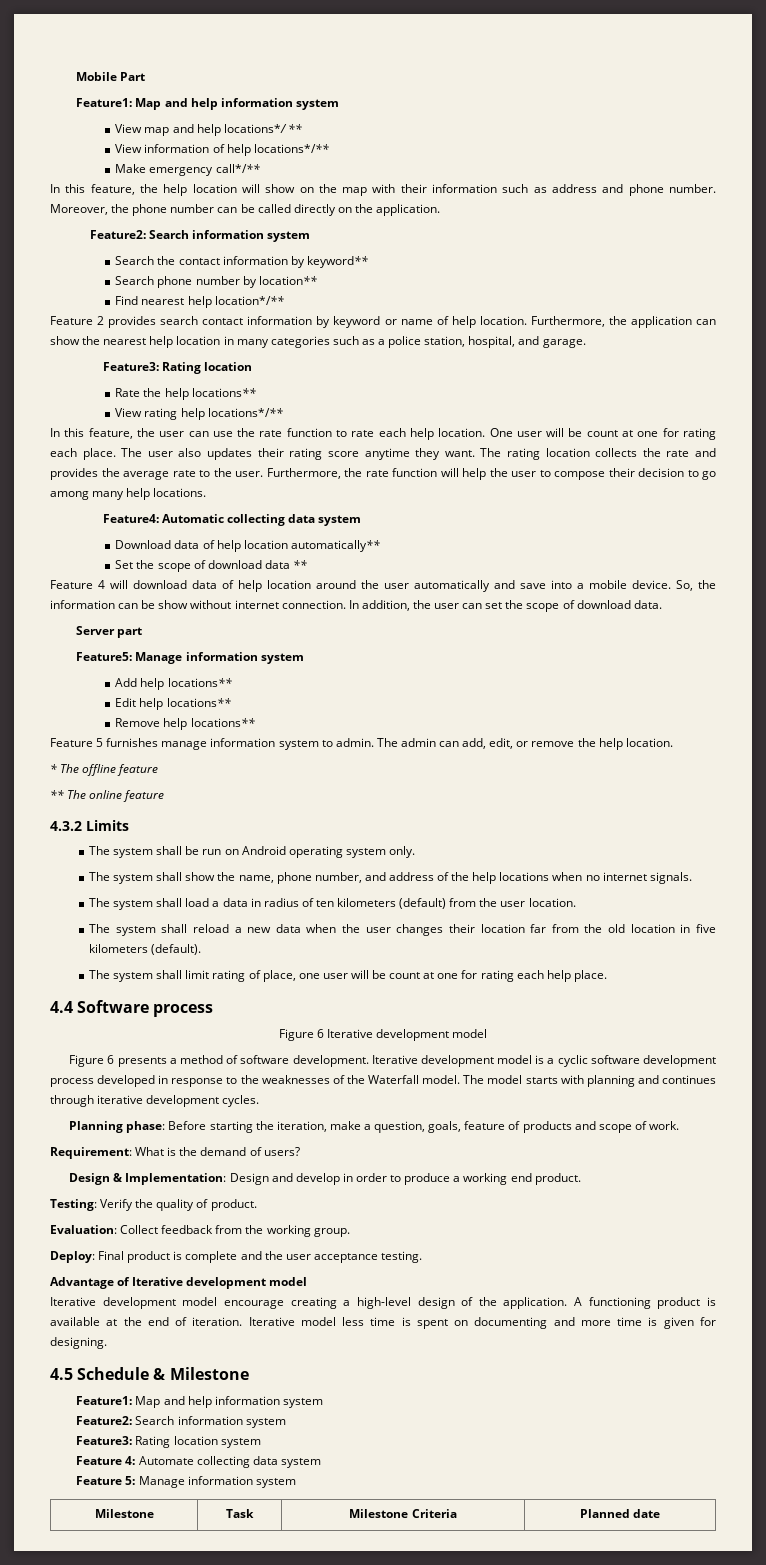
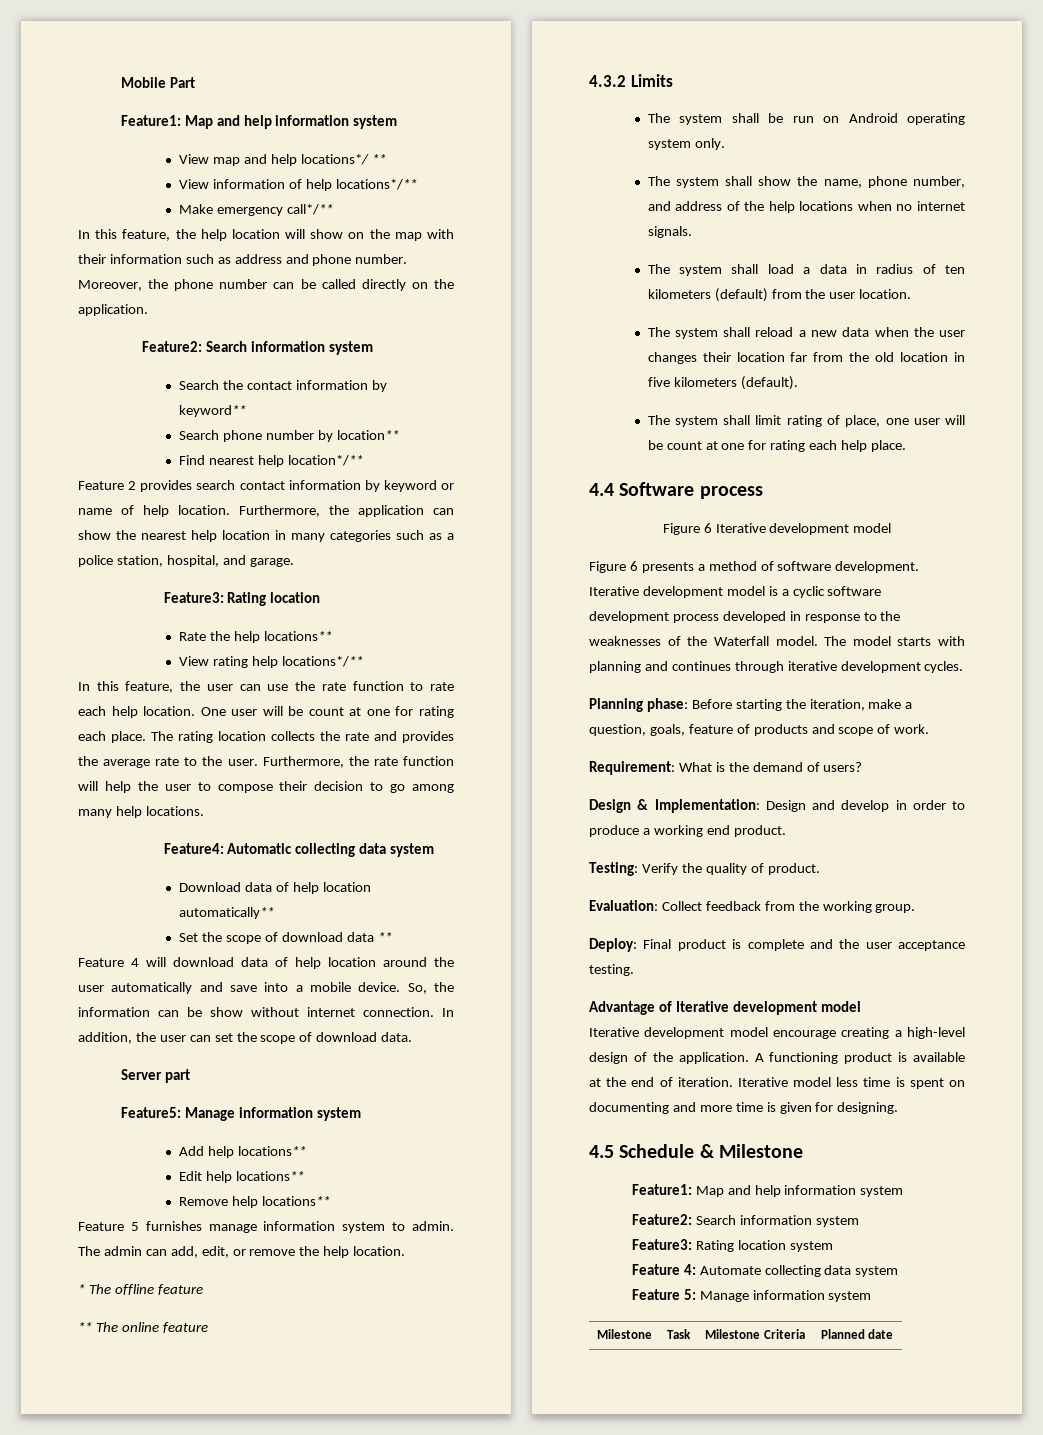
- The user also updates their rating score anytime they want. The rating location collects the rate and provides the average rate to the user.
+ The rating location collects the rate and provides the average rate to the user.

